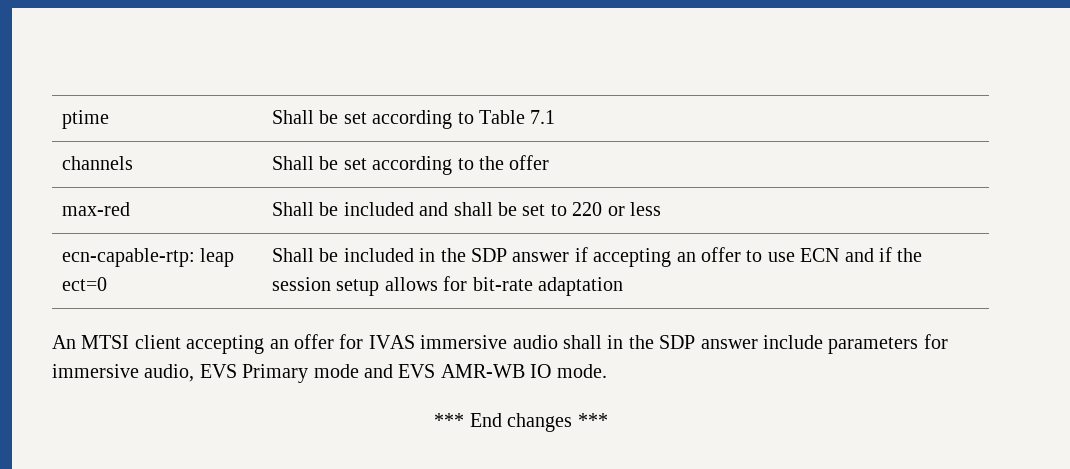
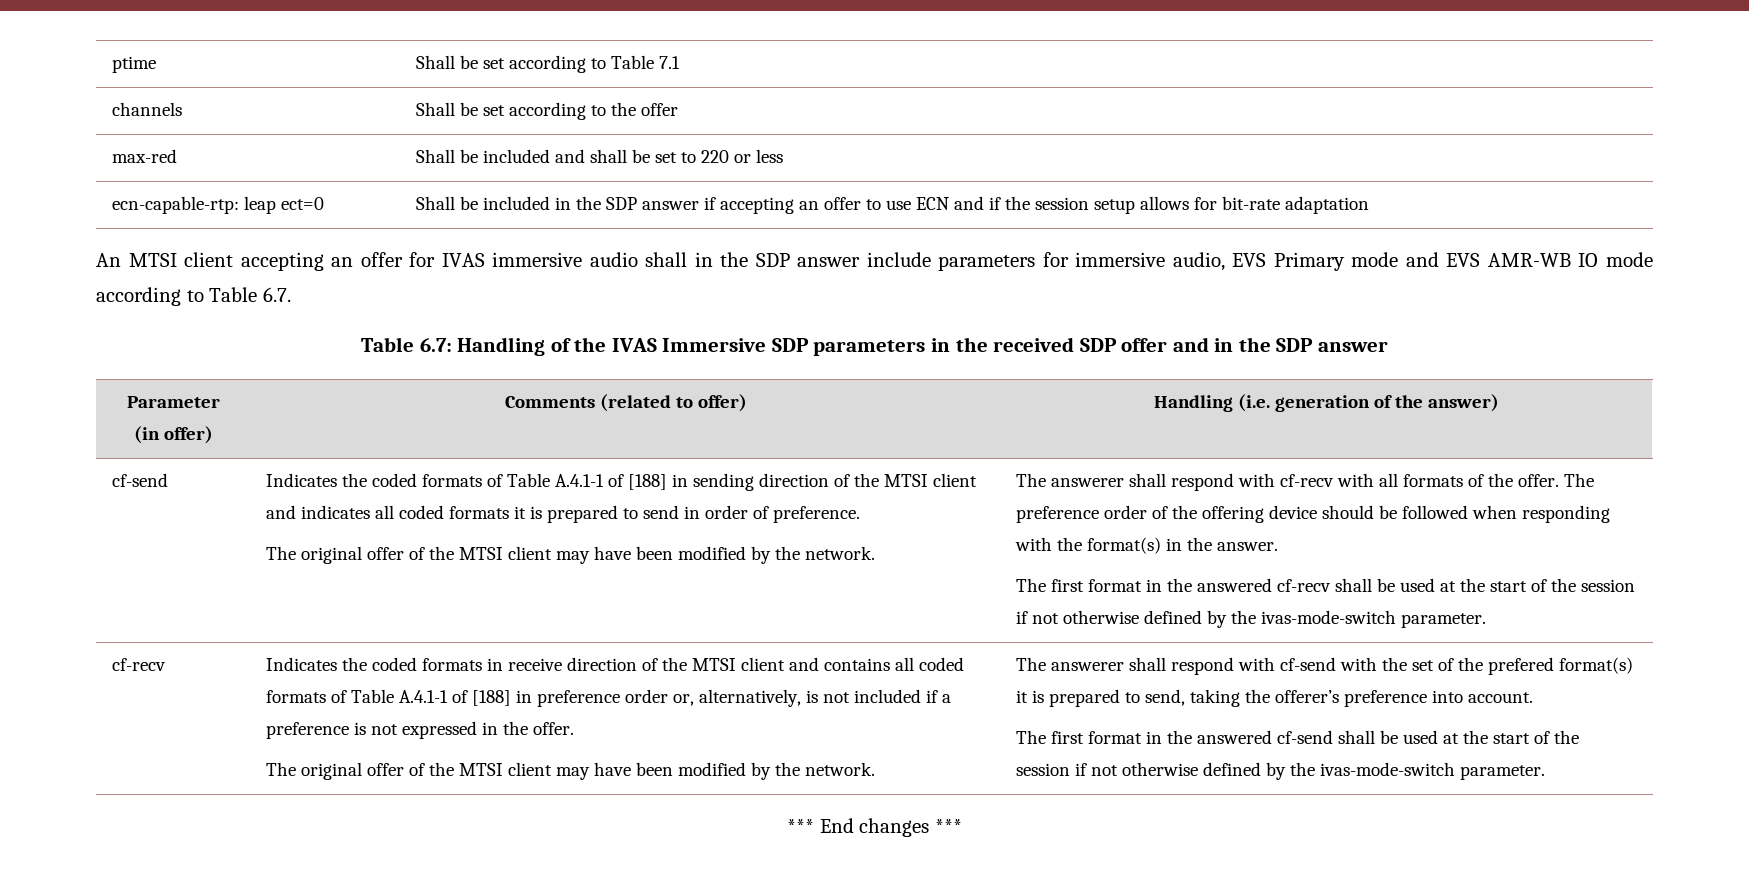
- An MTSI client accepting an offer for IVAS immersive audio shall in the SDP answer include parameters for immersive audio, EVS Primary mode and EVS AMR-WB IO mode.
+ An MTSI client accepting an offer for IVAS immersive audio shall in the SDP answer include parameters for immersive audio, EVS Primary mode and EVS AMR-WB IO mode according to Table 6.7.
+ Table 6.7: Handling of the IVAS Immersive SDP parameters in the received SDP offer and in the SDP answer
+ Parameter (in offer) | Comments (related to offer) | Handling (i.e. generation of the answer)
+ cf-send | Indicates the coded formats of Table A.4.1-1 of [188] in sending direction of the MTSI client and indicates all coded formats it is prepared to send in order of preference.
+ The original offer of the MTSI client may have been modified by the network. | The answerer shall respond with cf-recv with all formats of the offer. The preference order of the offering device should be followed when responding with the format(s) in the answer.
+ The first format in the answered cf-recv shall be used at the start of the session if not otherwise defined by the ivas-mode-switch parameter.
+ cf-recv | Indicates the coded formats in receive direction of the MTSI client and contains all coded formats of Table A.4.1-1 of [188] in preference order or, alternatively, is not included if a preference is not expressed in the offer.
+ The original offer of the MTSI client may have been modified by the network. | The answerer shall respond with cf-send with the set of the prefered format(s) it is prepared to send, taking the offerer’s preference into account.
+ The first format in the answered cf-send shall be used at the start of the session if not otherwise defined by the ivas-mode-switch parameter.

